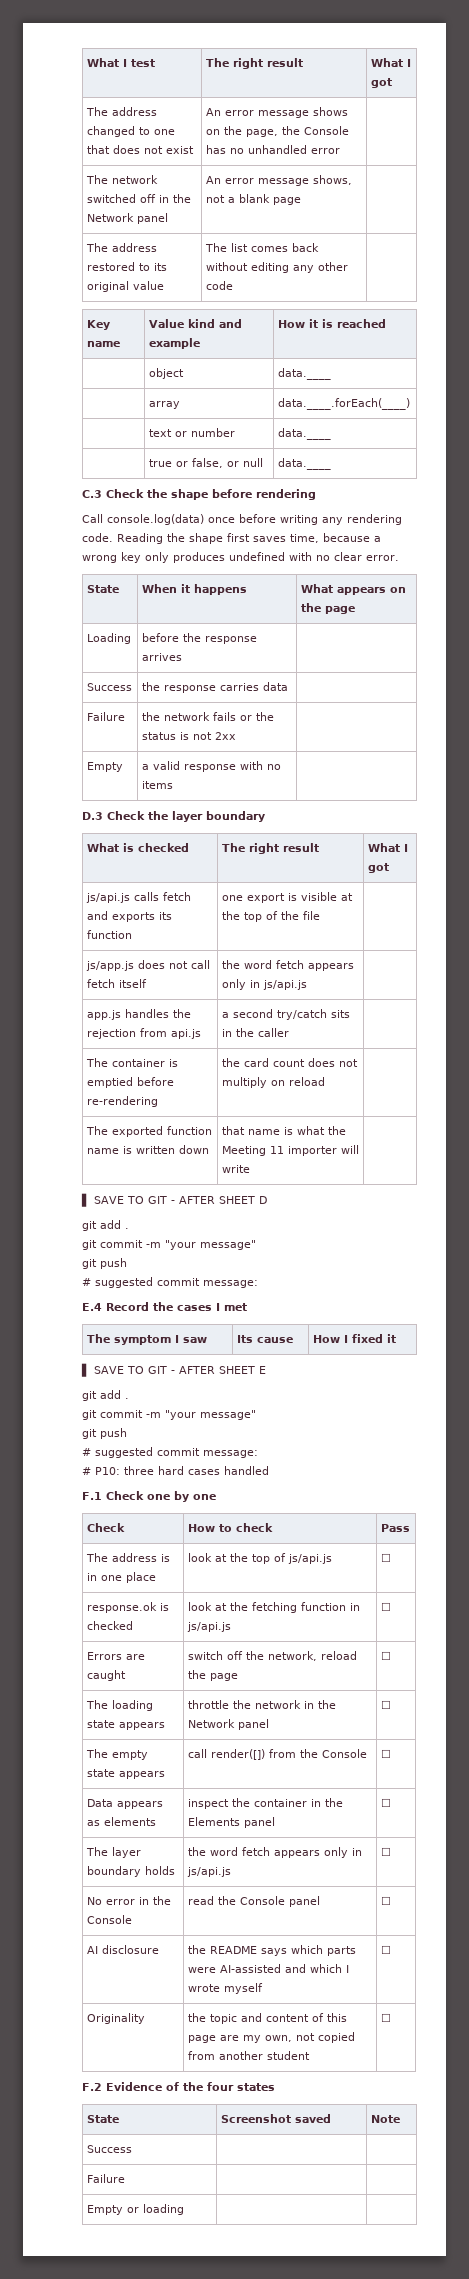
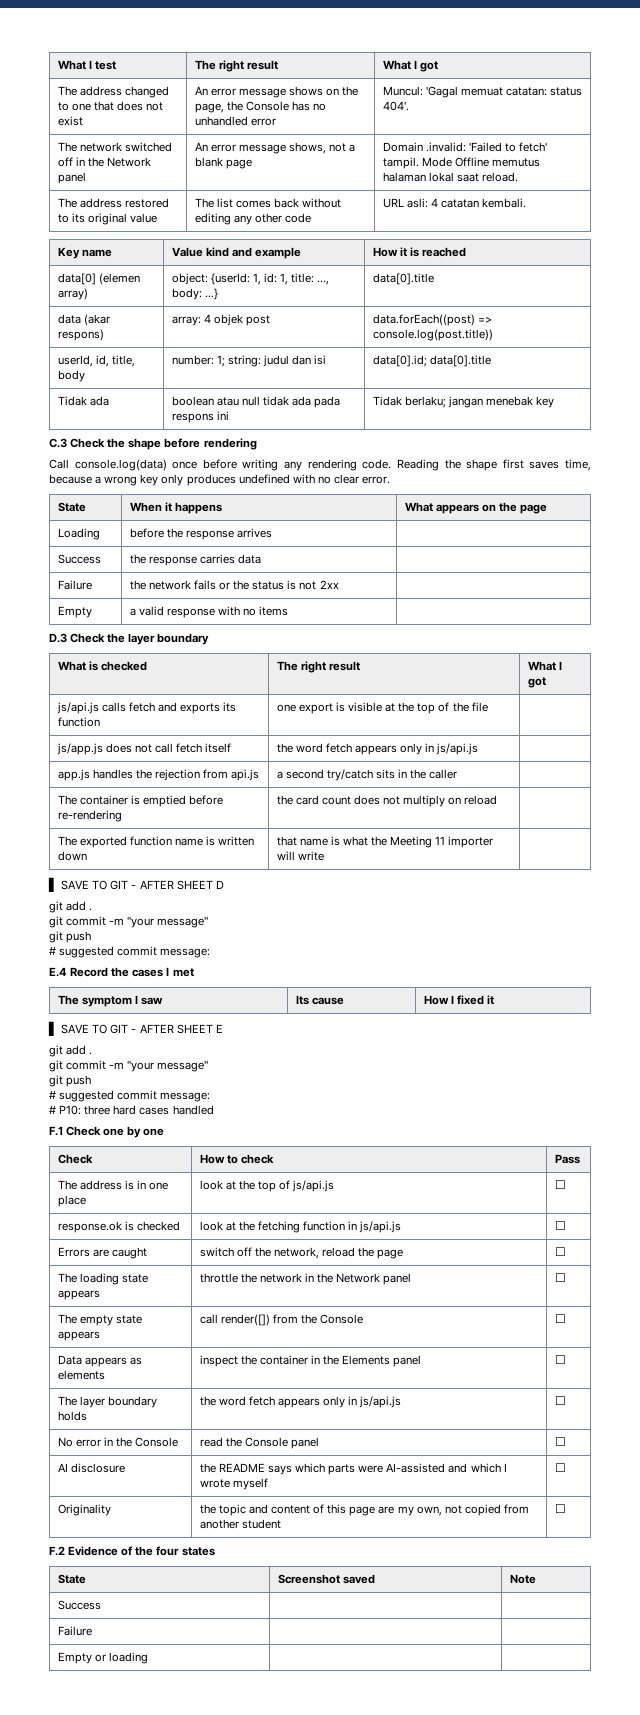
- The address changed to one that does not exist | An error message shows on the page, the Console has no unhandled error |
+ The address changed to one that does not exist | An error message shows on the page, the Console has no unhandled error | Muncul: 'Gagal memuat catatan: status 404'.
- The network switched off in the Network panel | An error message shows, not a blank page |
+ The network switched off in the Network panel | An error message shows, not a blank page | Domain .invalid: 'Failed to fetch' tampil. Mode Offline memutus halaman lokal saat reload.
- The address restored to its original value | The list comes back without editing any other code |
+ The address restored to its original value | The list comes back without editing any other code | URL asli: 4 catatan kembali.
- | object | data.____
- | array | data.____.forEach(____)
- | text or number | data.____
- | true or false, or null | data.____
+ data[0] (elemen array) | object: {userId: 1, id: 1, title: ..., body: ...} | data[0].title
+ data (akar respons) | array: 4 objek post | data.forEach((post) => console.log(post.title))
+ userId, id, title, body | number: 1; string: judul dan isi | data[0].id; data[0].title
+ Tidak ada | boolean atau null tidak ada pada respons ini | Tidak berlaku; jangan menebak key

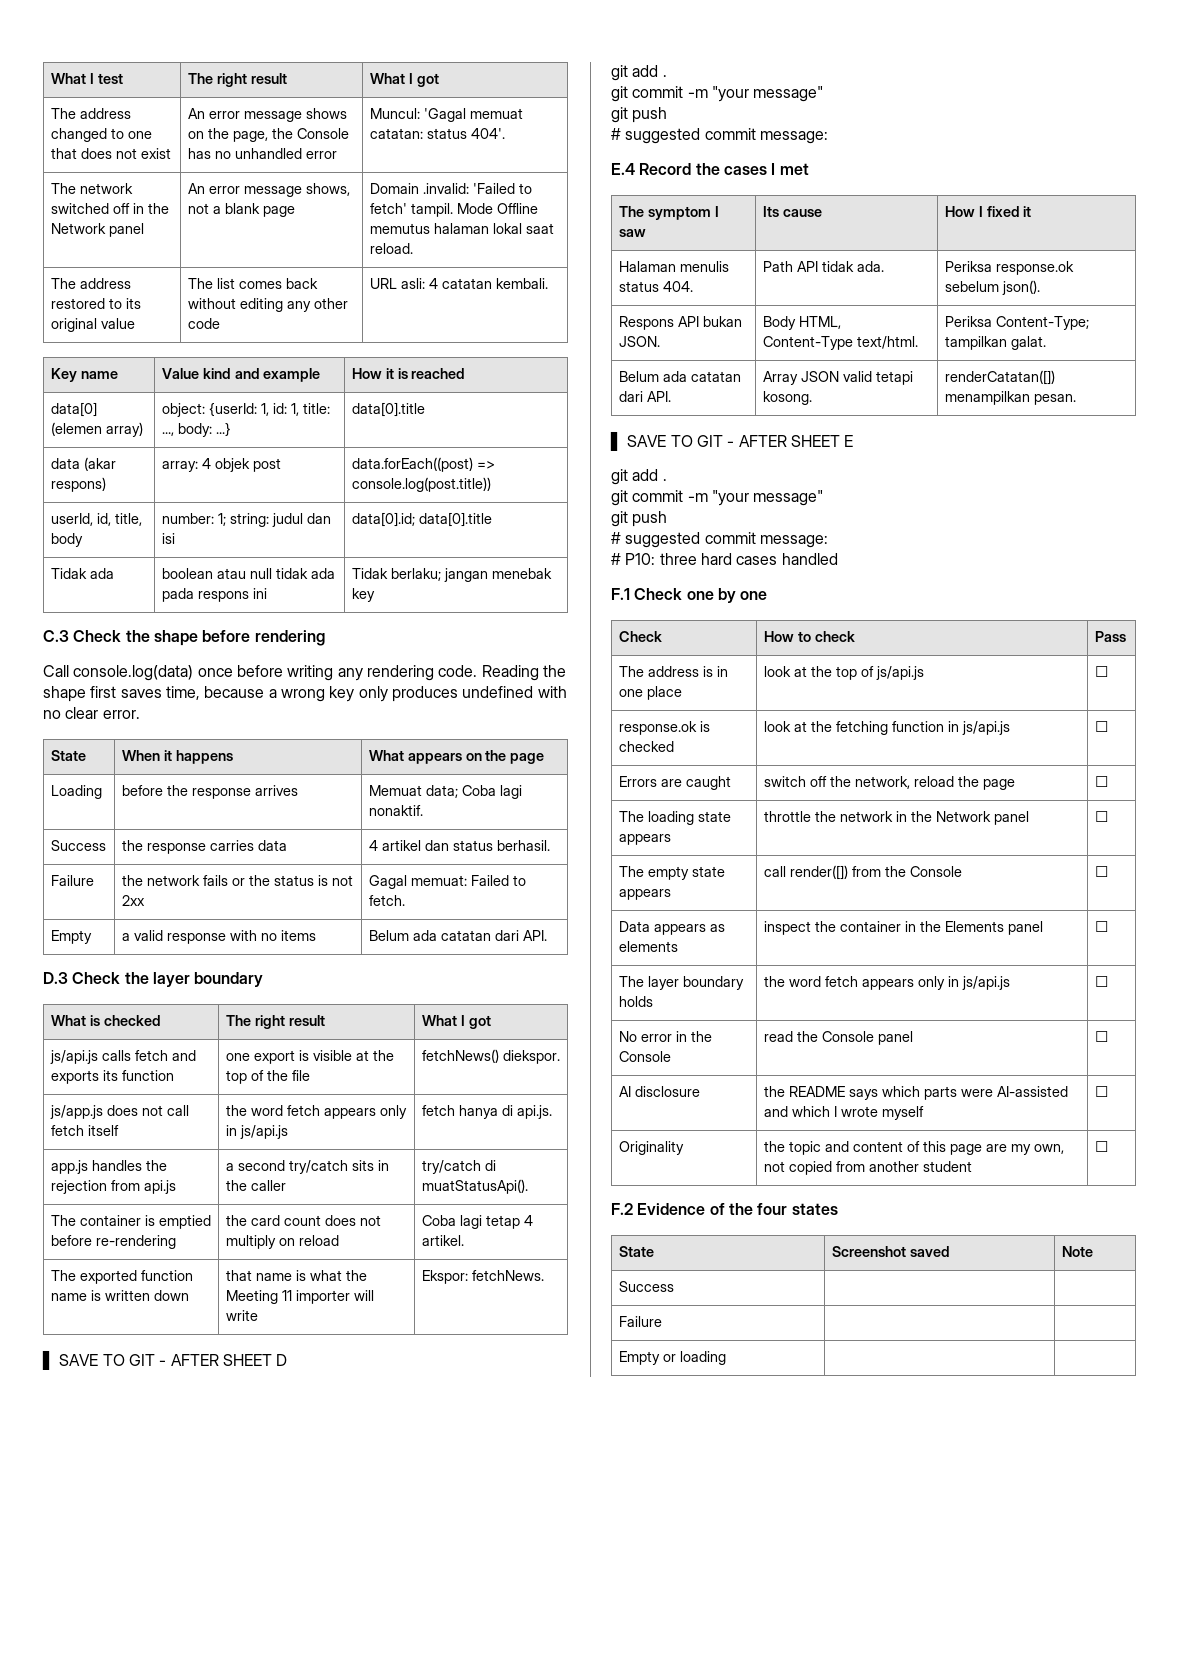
- Loading | before the response arrives |
+ Loading | before the response arrives | Memuat data; Coba lagi nonaktif.
- Success | the response carries data |
+ Success | the response carries data | 4 artikel dan status berhasil.
- Failure | the network fails or the status is not 2xx |
+ Failure | the network fails or the status is not 2xx | Gagal memuat: Failed to fetch.
- Empty | a valid response with no items |
+ Empty | a valid response with no items | Belum ada catatan dari API.
- js/api.js calls fetch and exports its function | one export is visible at the top of the file |
+ js/api.js calls fetch and exports its function | one export is visible at the top of the file | fetchNews() diekspor.
- js/app.js does not call fetch itself | the word fetch appears only in js/api.js |
+ js/app.js does not call fetch itself | the word fetch appears only in js/api.js | fetch hanya di api.js.
- app.js handles the rejection from api.js | a second try/catch sits in the caller |
+ app.js handles the rejection from api.js | a second try/catch sits in the caller | try/catch di muatStatusApi().
- The container is emptied before re-rendering | the card count does not multiply on reload |
+ The container is emptied before re-rendering | the card count does not multiply on reload | Coba lagi tetap 4 artikel.
- The exported function name is written down | that name is what the Meeting 11 importer will write |
+ The exported function name is written down | that name is what the Meeting 11 importer will write | Ekspor: fetchNews.
+ Halaman menulis status 404. | Path API tidak ada. | Periksa response.ok sebelum json().
+ Respons API bukan JSON. | Body HTML, Content-Type text/html. | Periksa Content-Type; tampilkan galat.
+ Belum ada catatan dari API. | Array JSON valid tetapi kosong. | renderCatatan([]) menampilkan pesan.

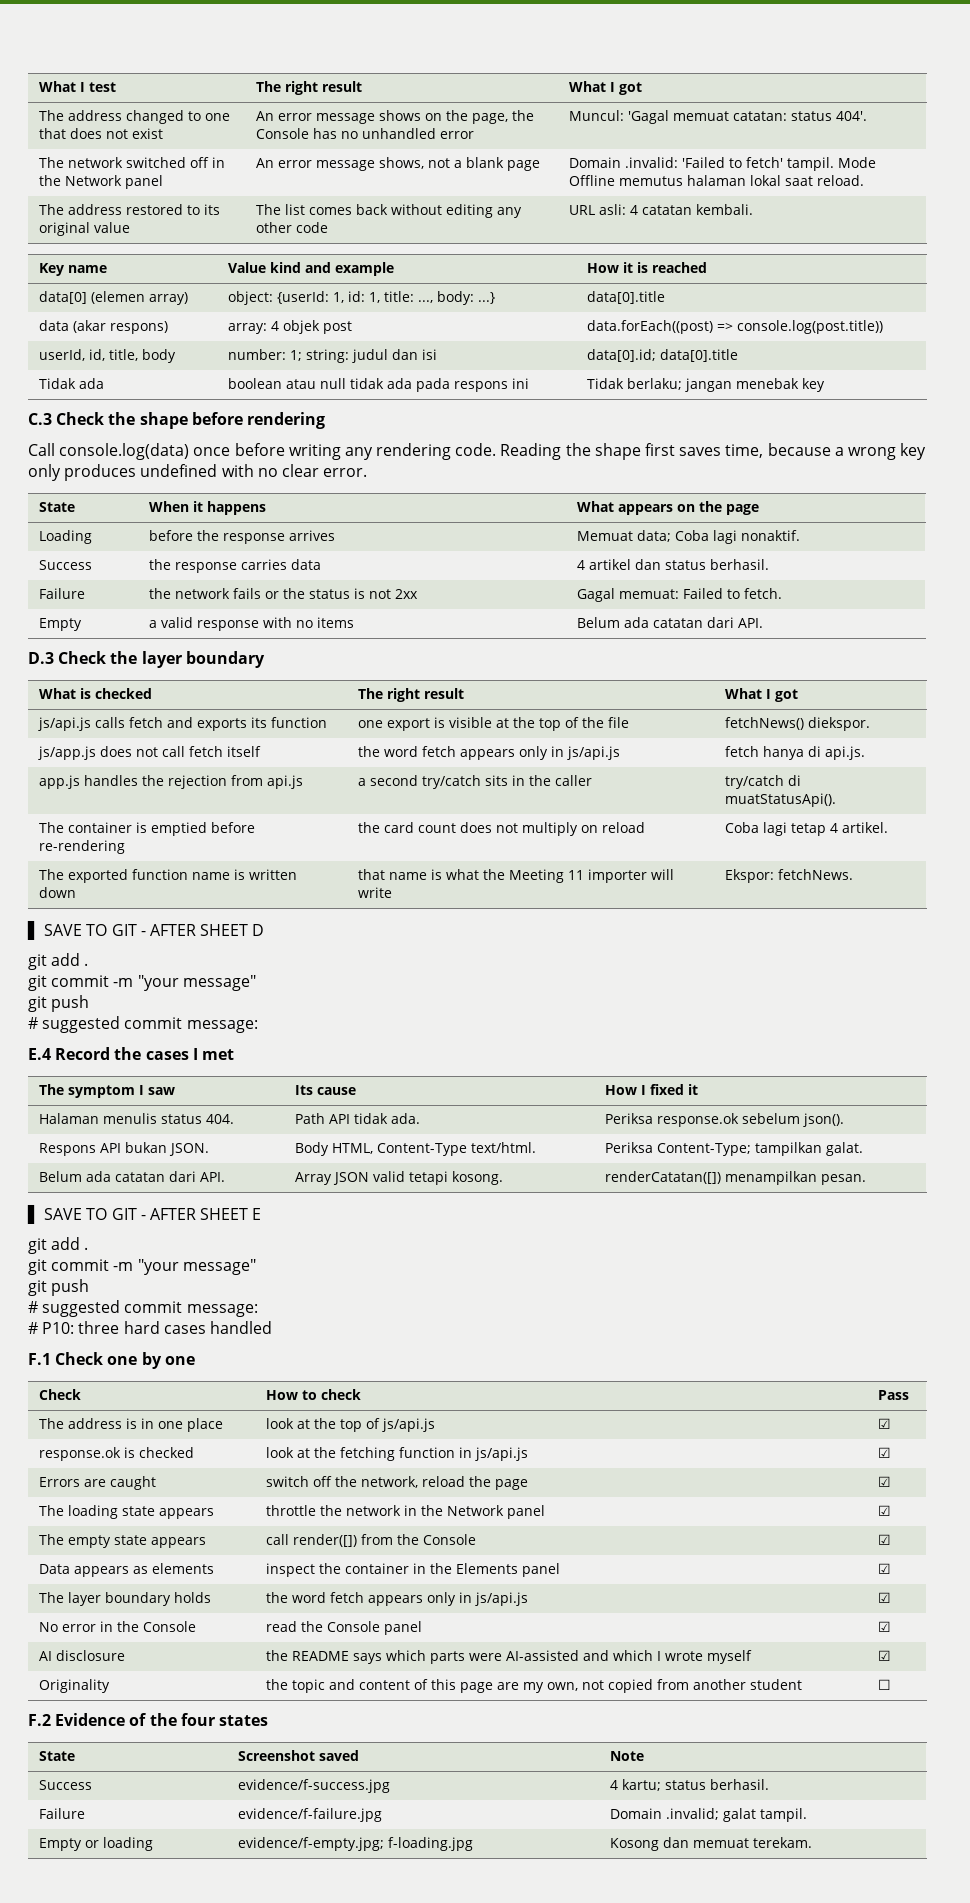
- The address is in one place | look at the top of js/api.js | ☐
+ The address is in one place | look at the top of js/api.js | ☑
- response.ok is checked | look at the fetching function in js/api.js | ☐
+ response.ok is checked | look at the fetching function in js/api.js | ☑
- Errors are caught | switch off the network, reload the page | ☐
+ Errors are caught | switch off the network, reload the page | ☑
- The loading state appears | throttle the network in the Network panel | ☐
+ The loading state appears | throttle the network in the Network panel | ☑
- The empty state appears | call render([]) from the Console | ☐
+ The empty state appears | call render([]) from the Console | ☑
- Data appears as elements | inspect the container in the Elements panel | ☐
+ Data appears as elements | inspect the container in the Elements panel | ☑
- The layer boundary holds | the word fetch appears only in js/api.js | ☐
+ The layer boundary holds | the word fetch appears only in js/api.js | ☑
- No error in the Console | read the Console panel | ☐
+ No error in the Console | read the Console panel | ☑
- AI disclosure | the README says which parts were AI-assisted and which I wrote myself | ☐
+ AI disclosure | the README says which parts were AI-assisted and which I wrote myself | ☑
- Success | |
- Failure | |
- Empty or loading | |
+ Success | evidence/f-success.jpg | 4 kartu; status berhasil.
+ Failure | evidence/f-failure.jpg | Domain .invalid; galat tampil.
+ Empty or loading | evidence/f-empty.jpg; f-loading.jpg | Kosong dan memuat terekam.

